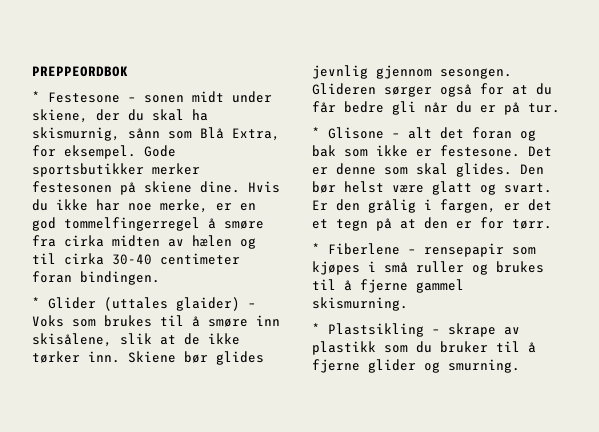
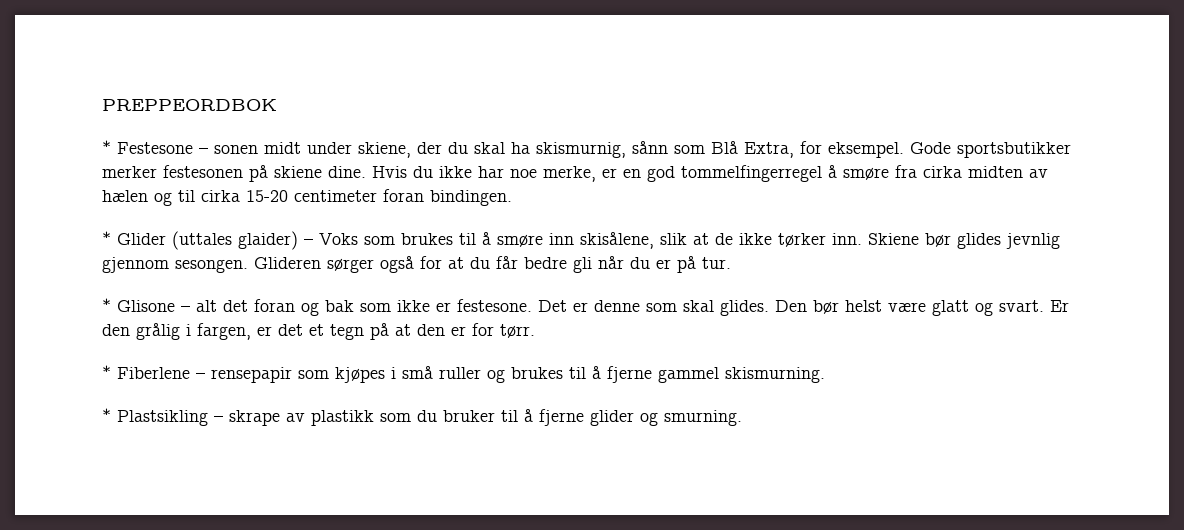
- Hvis du ikke har noe merke, er en god tommelfingerregel å smøre fra cirka midten av hælen og til cirka 30-40 centimeter foran bindingen.
+ Hvis du ikke har noe merke, er en god tommelfingerregel å smøre fra cirka midten av hælen og til cirka 15-20 centimeter foran bindingen.

